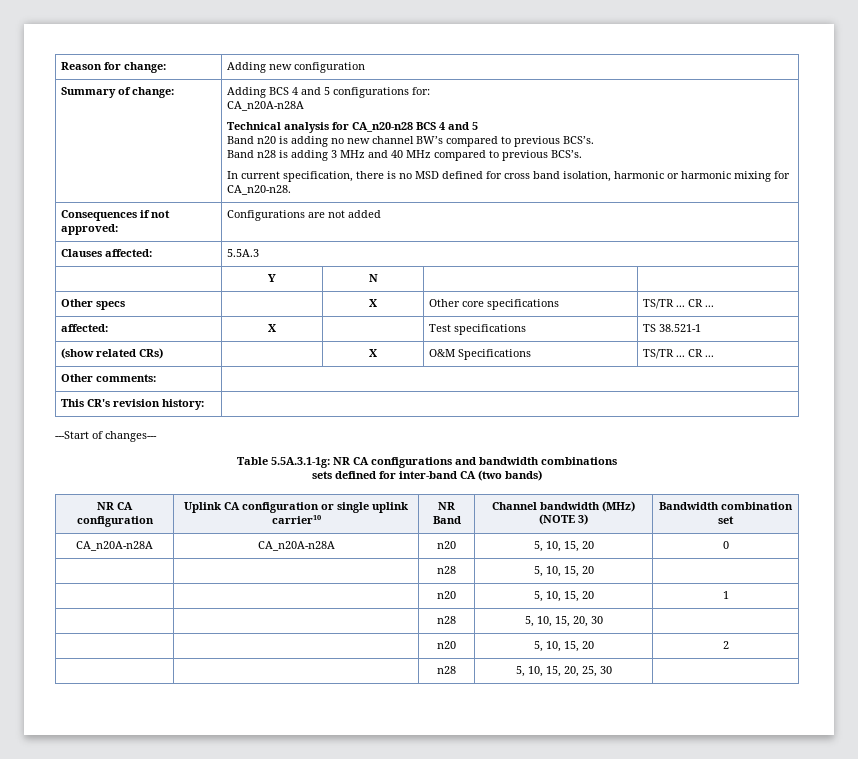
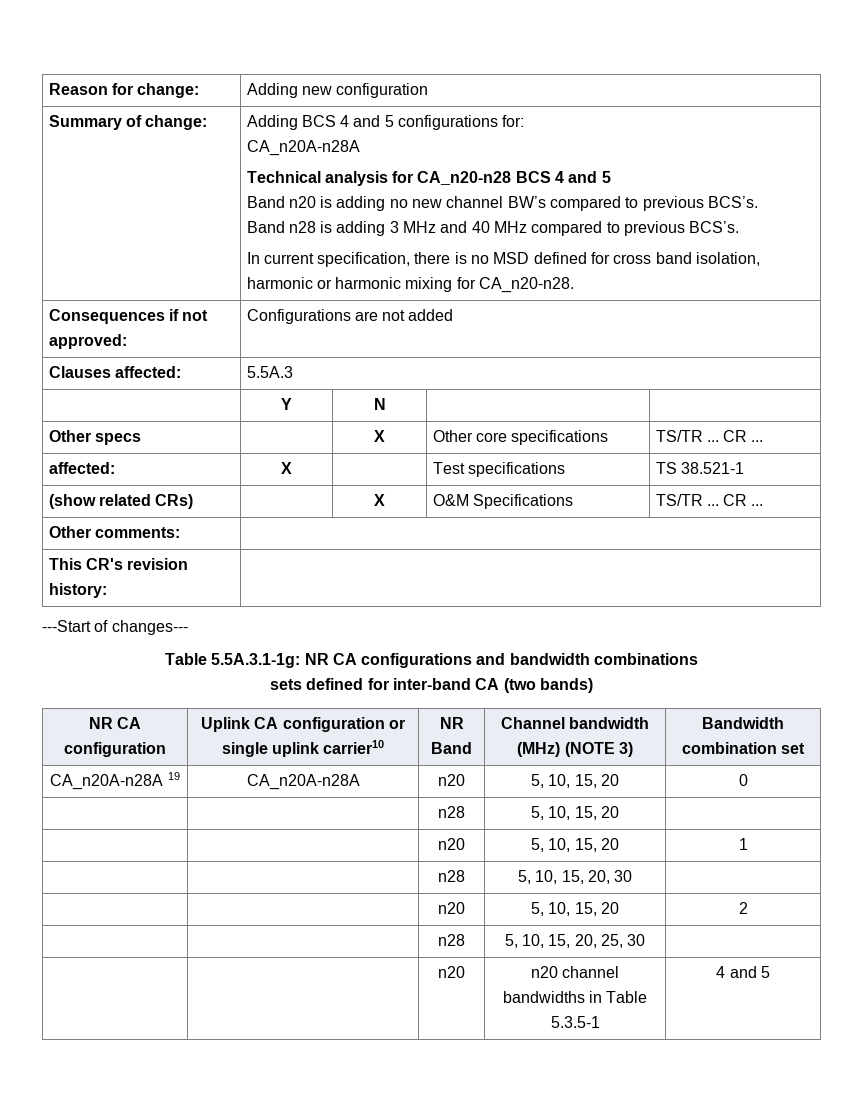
- CA_n20A-n28A | CA_n20A-n28A | n20 | 5, 10, 15, 20 | 0
+ CA_n20A-n28A 19 | CA_n20A-n28A | n20 | 5, 10, 15, 20 | 0
+ | | n20 | n20 channel bandwidths in Table 5.3.5-1 | 4 and 5

